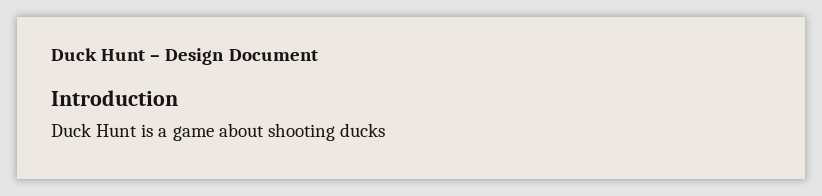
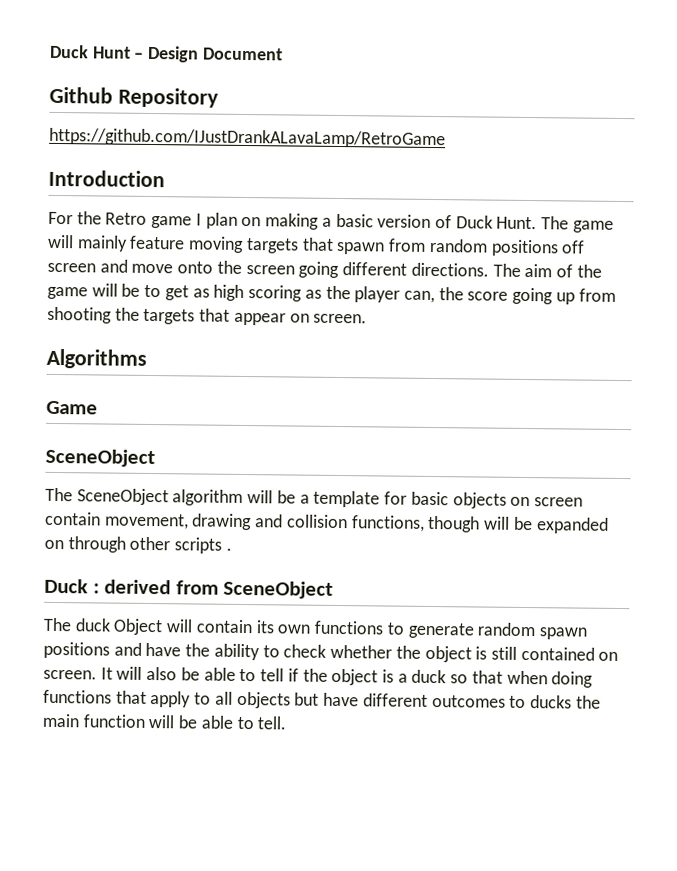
+ Github Repository
+ https://github.com/IJustDrankALavaLamp/RetroGame
  Introduction
- Duck Hunt is a game about shooting ducks
+ For the Retro game I plan on making a basic version of Duck Hunt. The game will mainly feature moving targets that spawn from random positions off screen and move onto the screen going different directions. The aim of the game will be to get as high scoring as the player can, the score going up from shooting the targets that appear on screen.
+ Algorithms
+ Game
+ SceneObject
+ The SceneObject algorithm will be a template for basic objects on screen contain movement, drawing and collision functions, though will be expanded on through other scripts .
+ Duck : derived from SceneObject
+ The duck Object will contain its own functions to generate random spawn positions and have the ability to check whether the object is still contained on screen. It will also be able to tell if the object is a duck so that when doing functions that apply to all objects but have different outcomes to ducks the main function will be able to tell.

